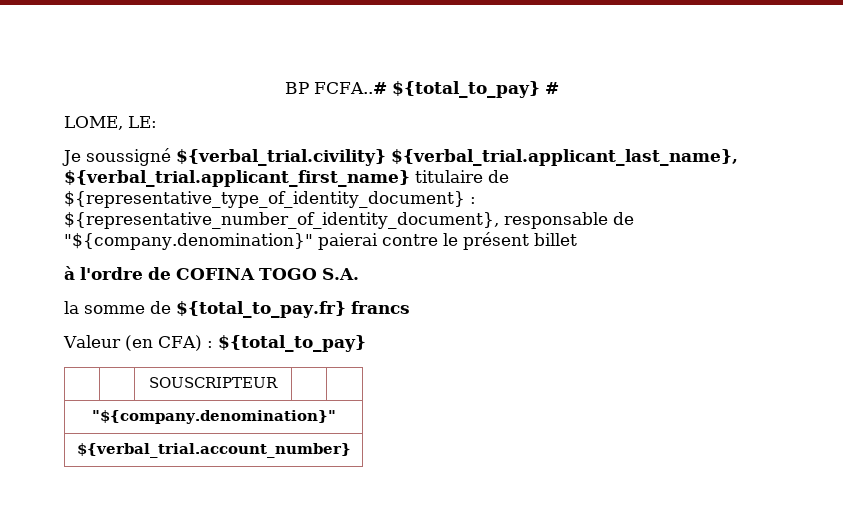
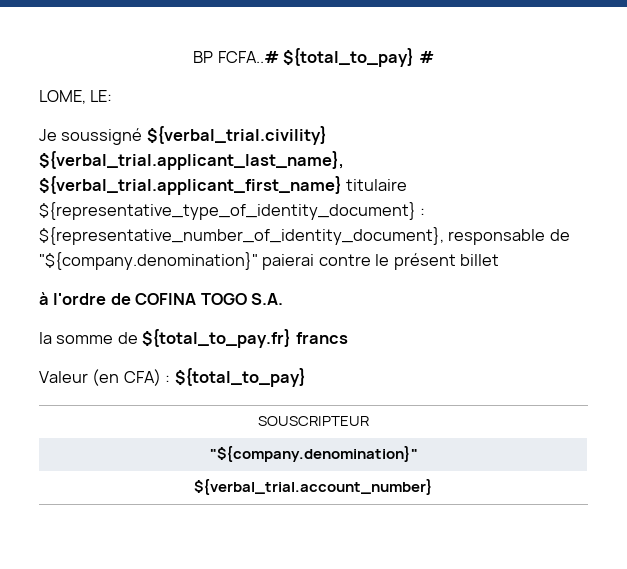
- Je soussigné ${verbal_trial.civility} ${verbal_trial.applicant_last_name}, ${verbal_trial.applicant_first_name} titulaire de ${representative_type_of_identity_document} : ${representative_number_of_identity_document}, responsable de "${company.denomination}" paierai contre le présent billet
+ Je soussigné ${verbal_trial.civility} ${verbal_trial.applicant_last_name}, ${verbal_trial.applicant_first_name} titulaire ${representative_type_of_identity_document} : ${representative_number_of_identity_document}, responsable de "${company.denomination}" paierai contre le présent billet

